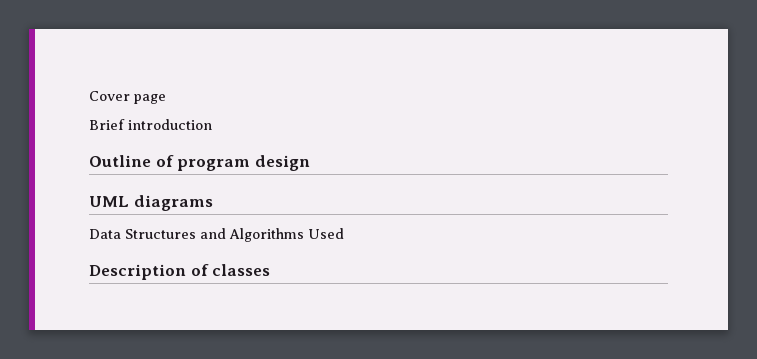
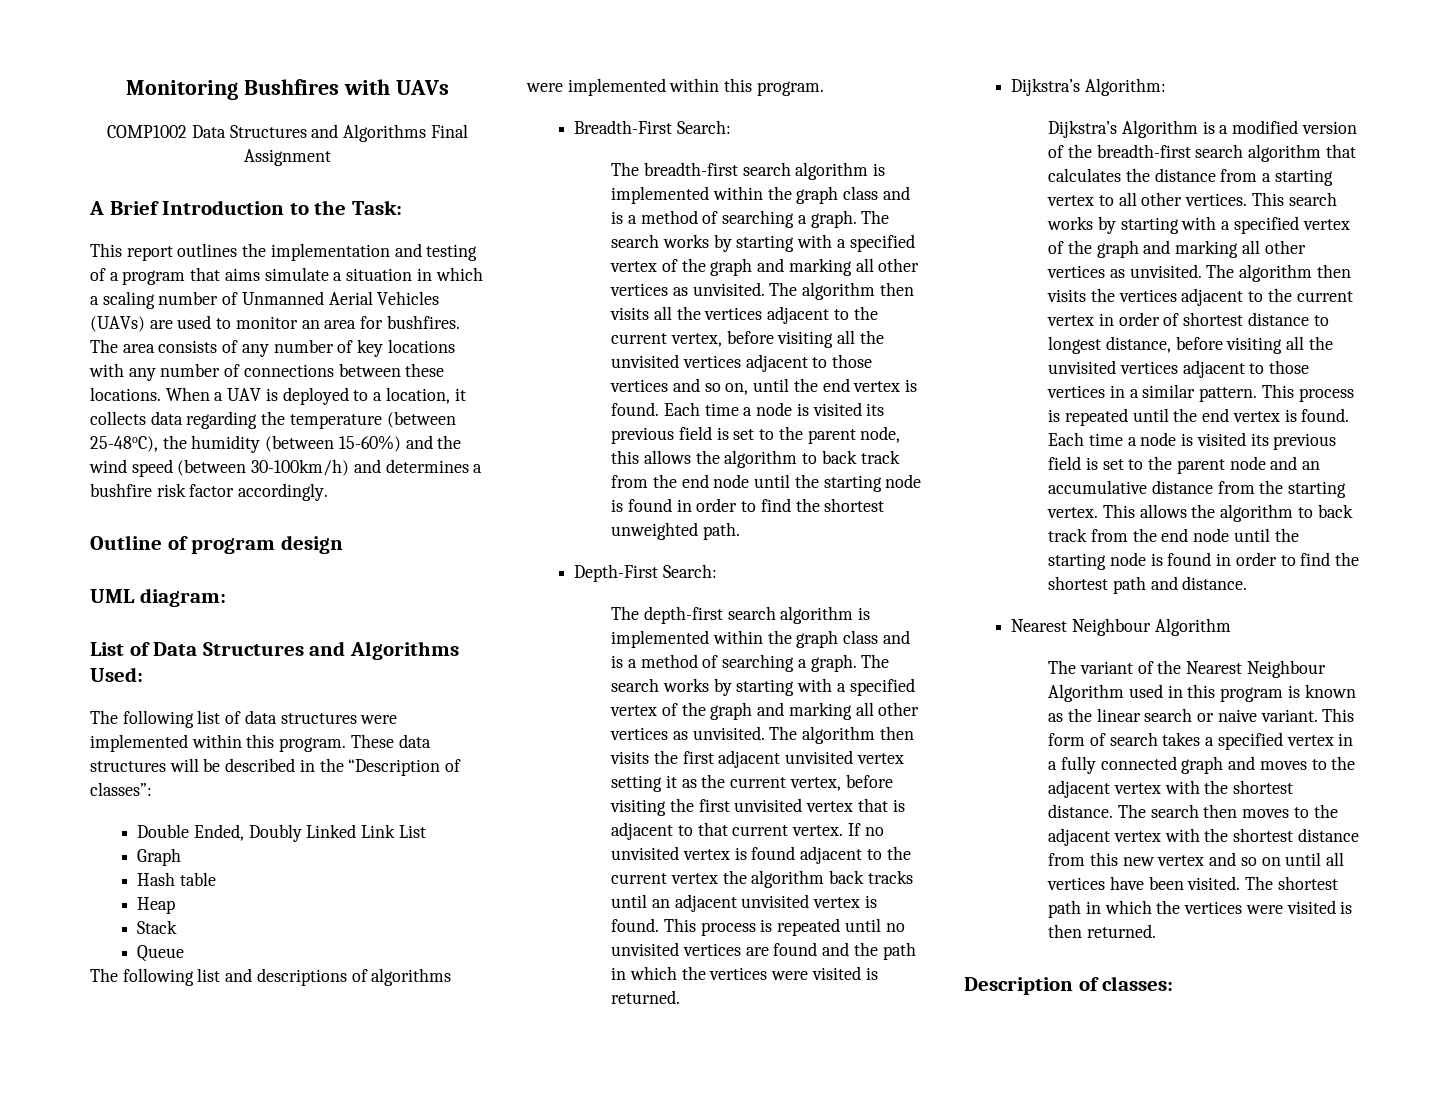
- Cover page
- Brief introduction
+ Monitoring Bushfires with UAVs
+ COMP1002 Data Structures and Algorithms Final Assignment
+ A Brief Introduction to the Task:
+ This report outlines the implementation and testing of a program that aims simulate a situation in which a scaling number of Unmanned Aerial Vehicles (UAVs) are used to monitor an area for bushfires. The area consists of any number of key locations with any number of connections between these locations. When a UAV is deployed to a location, it collects data regarding the temperature (between 25-48oC), the humidity (between 15-60%) and the wind speed (between 30-100km/h) and determines a bushfire risk factor accordingly.
- UML diagrams
- Data Structures and Algorithms Used
+ UML diagram:
+ List of Data Structures and Algorithms Used:
+ The following list of data structures were implemented within this program. These data structures will be described in the “Description of classes”:
+ Double Ended, Doubly Linked Link List
+ Graph
+ Hash table
+ Heap
+ Stack
+ Queue
+ The following list and descriptions of algorithms were implemented within this program.
+ Breadth-First Search:
+ The breadth-first search algorithm is implemented within the graph class and is a method of searching a graph. The search works by starting with a specified vertex of the graph and marking all other vertices as unvisited. The algorithm then visits all the vertices adjacent to the current vertex, before visiting all the unvisited vertices adjacent to those vertices and so on, until the end vertex is found. Each time a node is visited its previous field is set to the parent node, this allows the algorithm to back track from the end node until the starting node is found in order to find the shortest unweighted path.
+ Depth-First Search:
+ The depth-first search algorithm is implemented within the graph class and is a method of searching a graph. The search works by starting with a specified vertex of the graph and marking all other vertices as unvisited. The algorithm then visits the first adjacent unvisited vertex setting it as the current vertex, before visiting the first unvisited vertex that is adjacent to that current vertex. If no unvisited vertex is found adjacent to the current vertex the algorithm back tracks until an adjacent unvisited vertex is found. This process is repeated until no unvisited vertices are found and the path in which the vertices were visited is returned.
+ Dijkstra’s Algorithm:
+ Dijkstra’s Algorithm is a modified version of the breadth-first search algorithm that calculates the distance from a starting vertex to all other vertices. This search works by starting with a specified vertex of the graph and marking all other vertices as unvisited. The algorithm then visits the vertices adjacent to the current vertex in order of shortest distance to longest distance, before visiting all the unvisited vertices adjacent to those vertices in a similar pattern. This process is repeated until the end vertex is found. Each time a node is visited its previous field is set to the parent node and an accumulative distance from the starting vertex. This allows the algorithm to back track from the end node until the starting node is found in order to find the shortest path and distance.
+ Nearest Neighbour Algorithm
+ The variant of the Nearest Neighbour Algorithm used in this program is known as the linear search or naive variant. This form of search takes a specified vertex in a fully connected graph and moves to the adjacent vertex with the shortest distance. The search then moves to the adjacent vertex with the shortest distance from this new vertex and so on until all vertices have been visited. The shortest path in which the vertices were visited is then returned.
- Description of classes
+ Description of classes:

